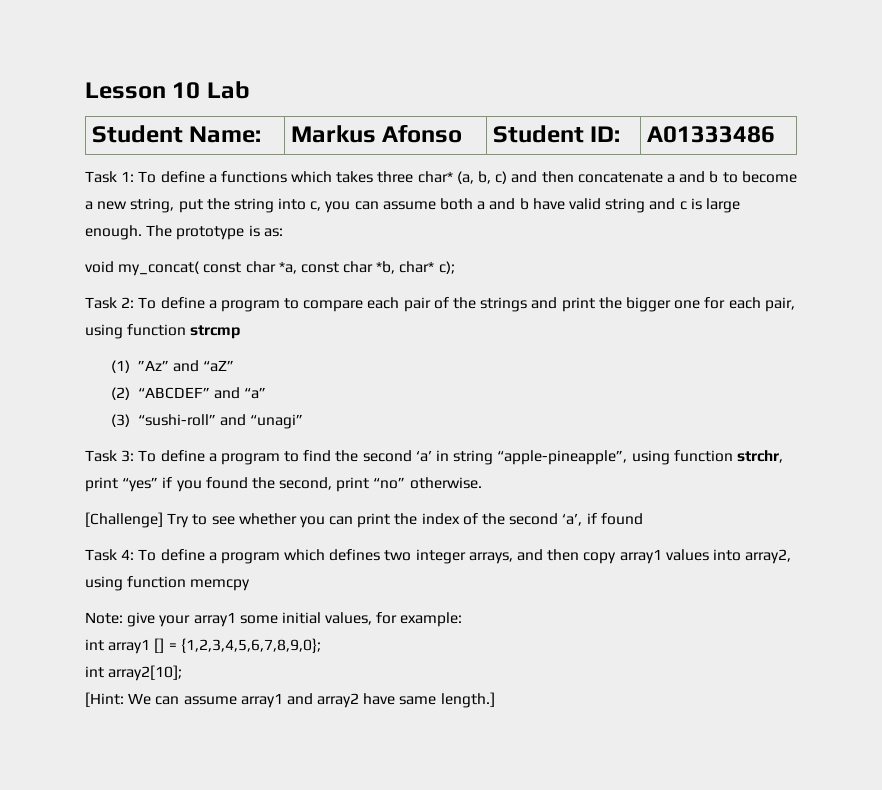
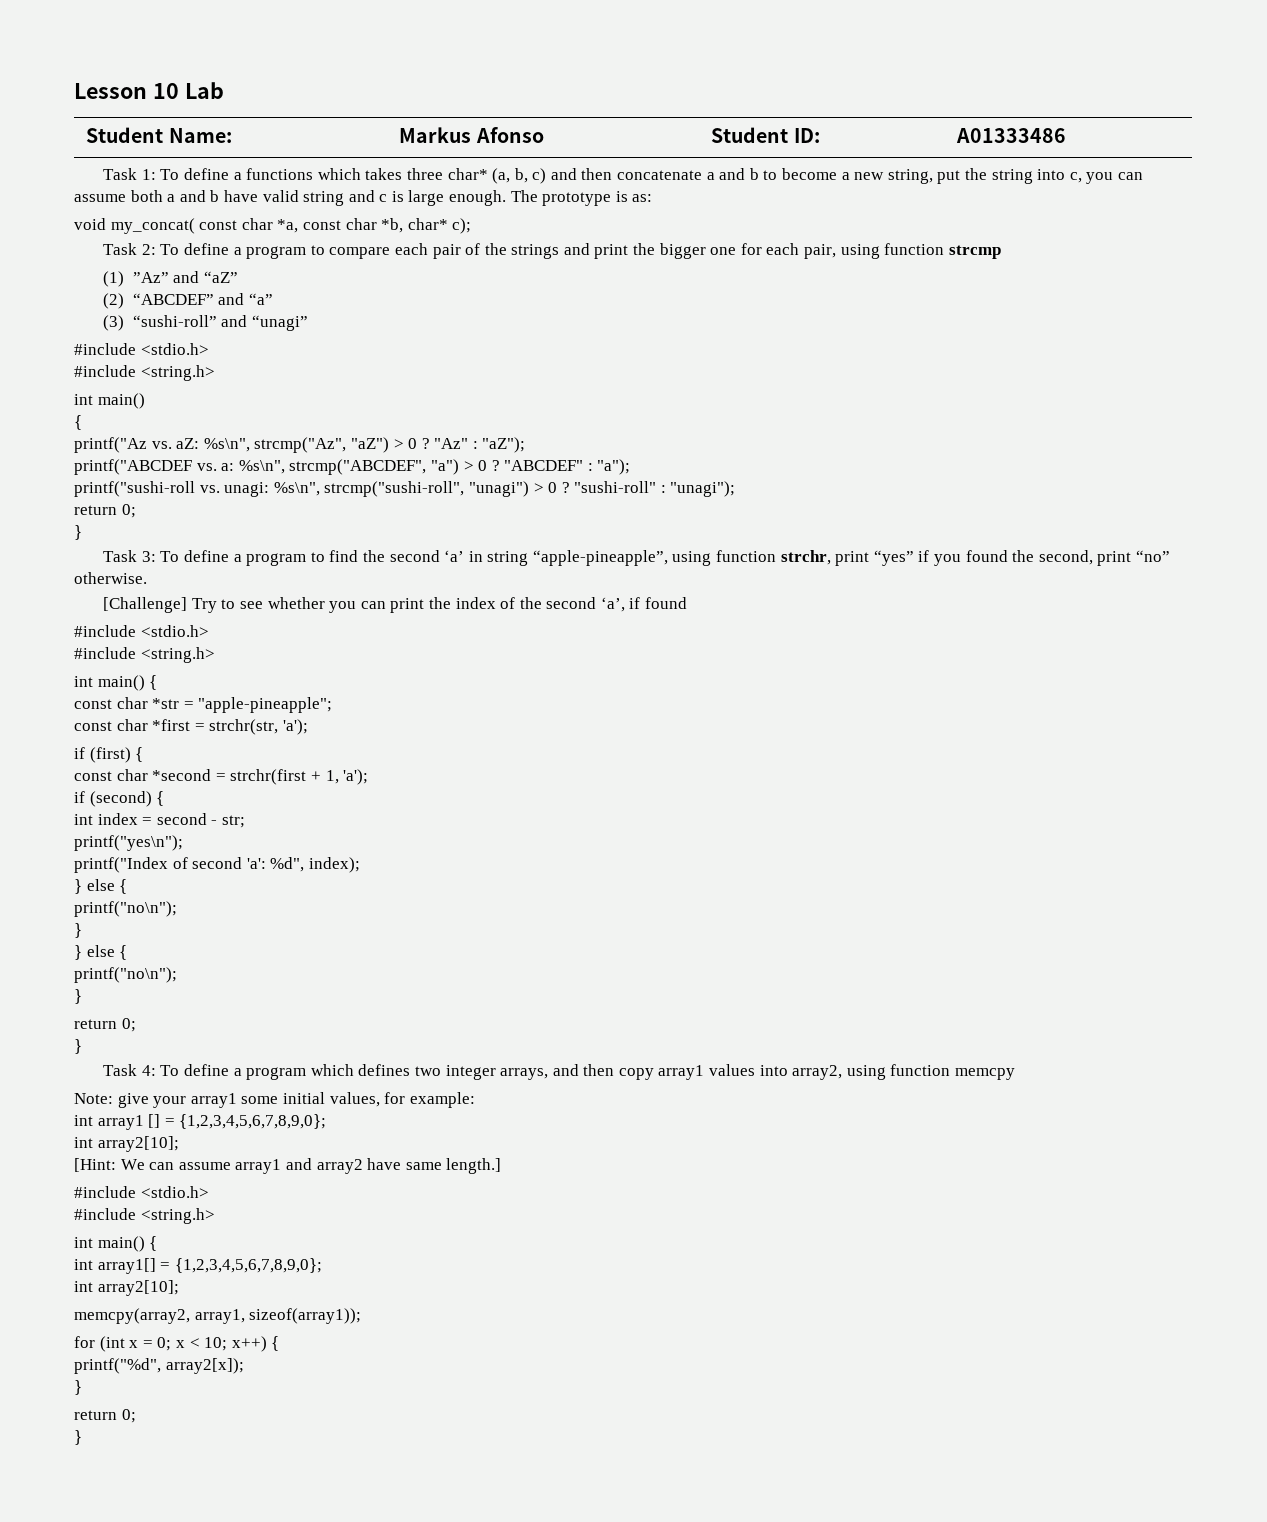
  (3) “sushi-roll” and “unagi”
+ #include <stdio.h>
+ #include <string.h>
+ int main()
+ {
+ printf("Az vs. aZ: %s\n", strcmp("Az", "aZ") > 0 ? "Az" : "aZ");
+ printf("ABCDEF vs. a: %s\n", strcmp("ABCDEF", "a") > 0 ? "ABCDEF" : "a");
+ printf("sushi-roll vs. unagi: %s\n", strcmp("sushi-roll", "unagi") > 0 ? "sushi-roll" : "unagi");
+ return 0;
+ }
  [Challenge] Try to see whether you can print the index of the second ‘a’, if found
+ #include <stdio.h>
+ #include <string.h>
+ int main() {
+ const char *str = "apple-pineapple";
+ const char *first = strchr(str, 'a');
+ if (first) {
+ const char *second = strchr(first + 1, 'a');
+ if (second) {
+ int index = second - str;
+ printf("yes\n");
+ printf("Index of second 'a': %d", index);
+ } else {
+ printf("no\n");
+ }
+ } else {
+ printf("no\n");
+ }
+ return 0;
+ }
  [Hint: We can assume array1 and array2 have same length.]
+ #include <stdio.h>
+ #include <string.h>
+ int main() {
+ int array1[] = {1,2,3,4,5,6,7,8,9,0};
+ int array2[10];
+ memcpy(array2, array1, sizeof(array1));
+ for (int x = 0; x < 10; x++) {
+ printf("%d", array2[x]);
+ }
+ return 0;
+ }

